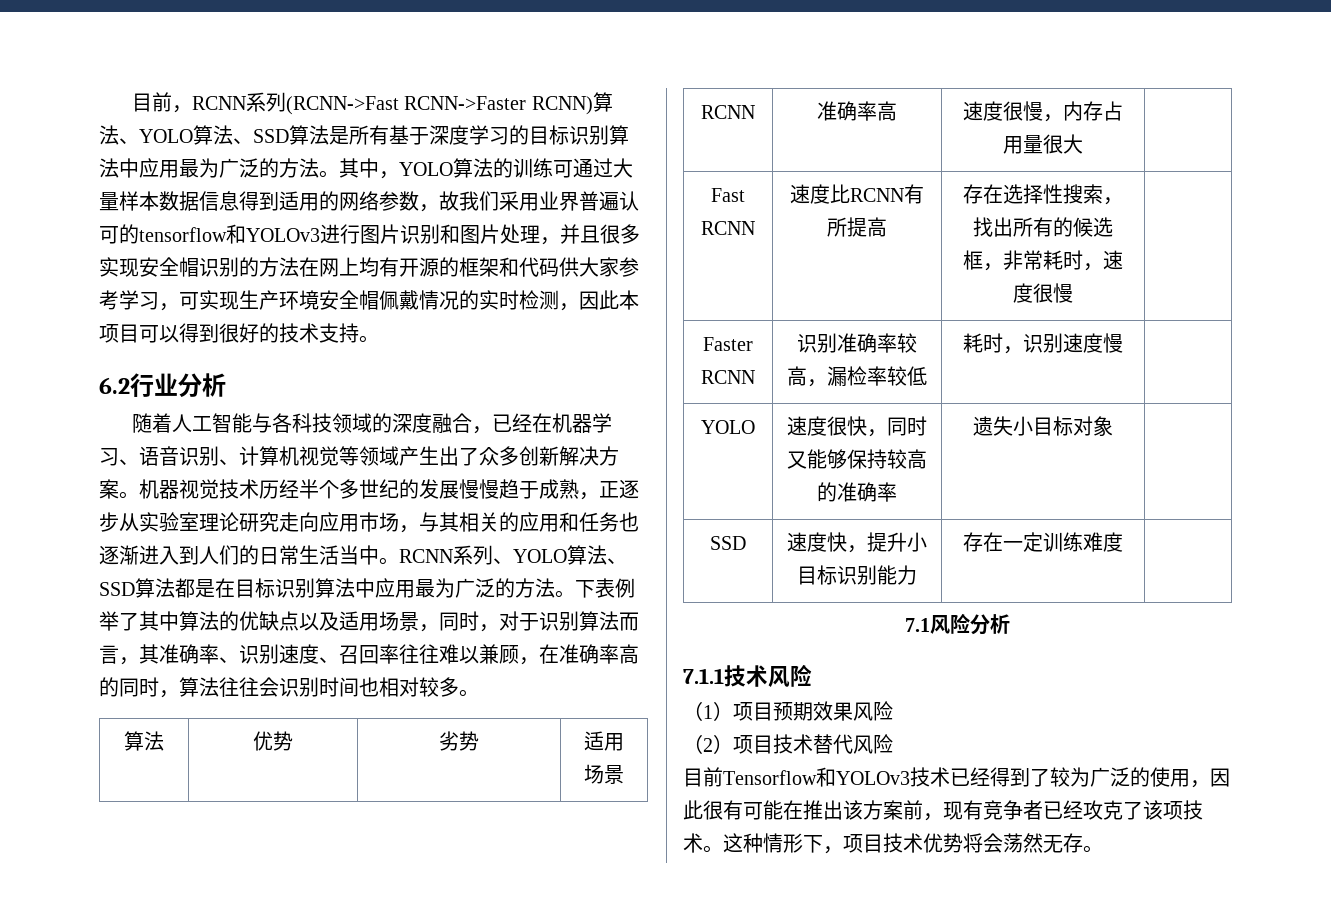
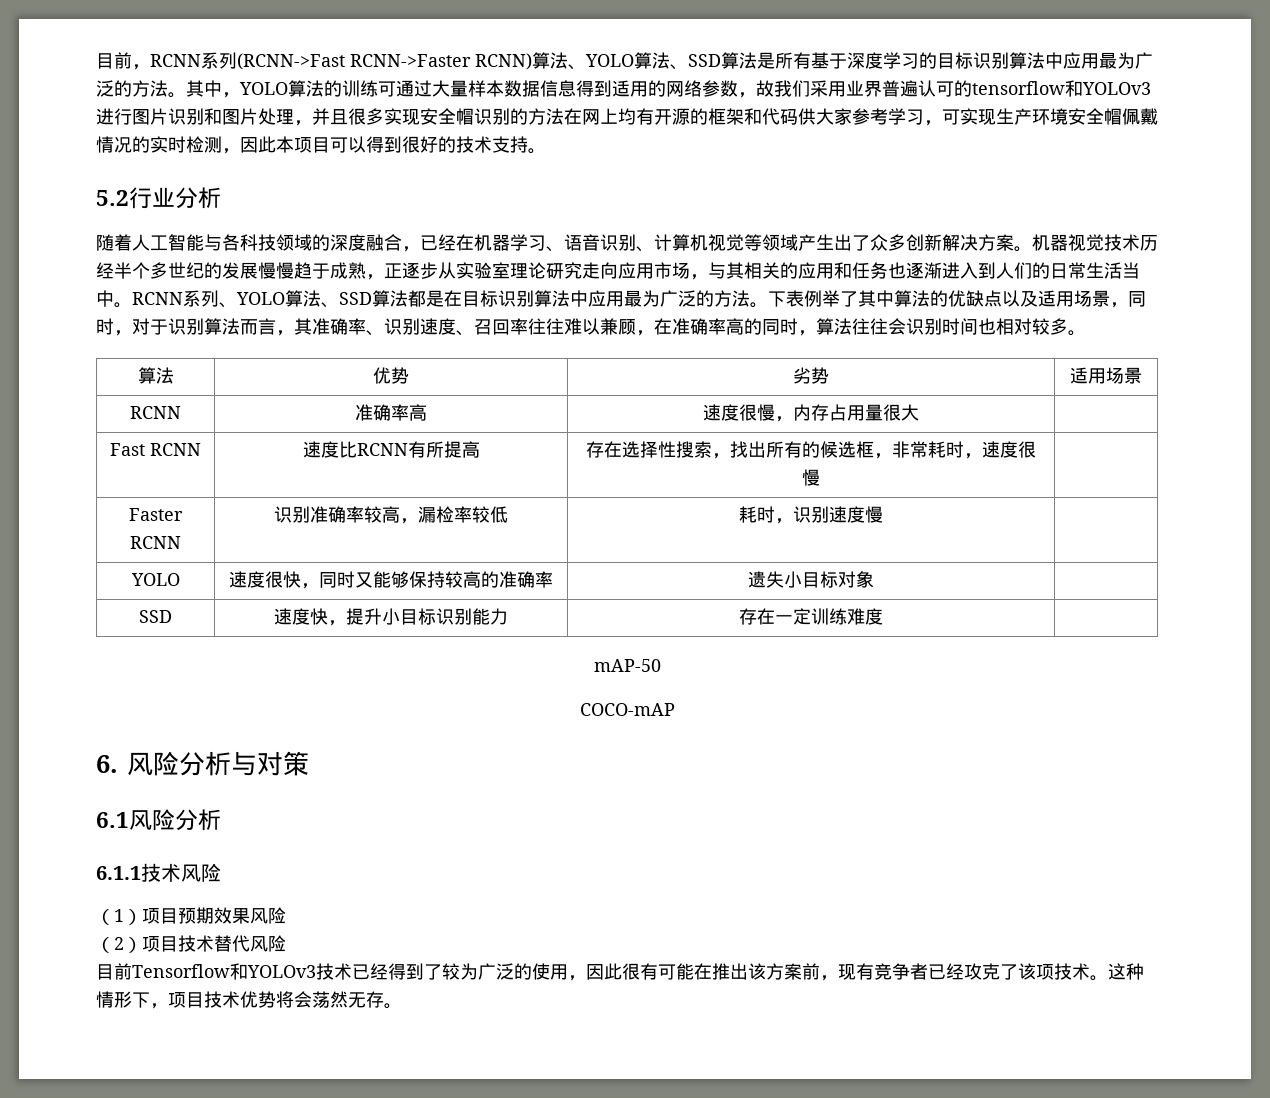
- 6.2行业分析
+ 5.2行业分析
- 7.1风险分析
+ mAP-50
+ COCO-mAP
+ 6.风险分析与对策
+ 6.1风险分析
- 7.1.1技术风险
+ 6.1.1技术风险

